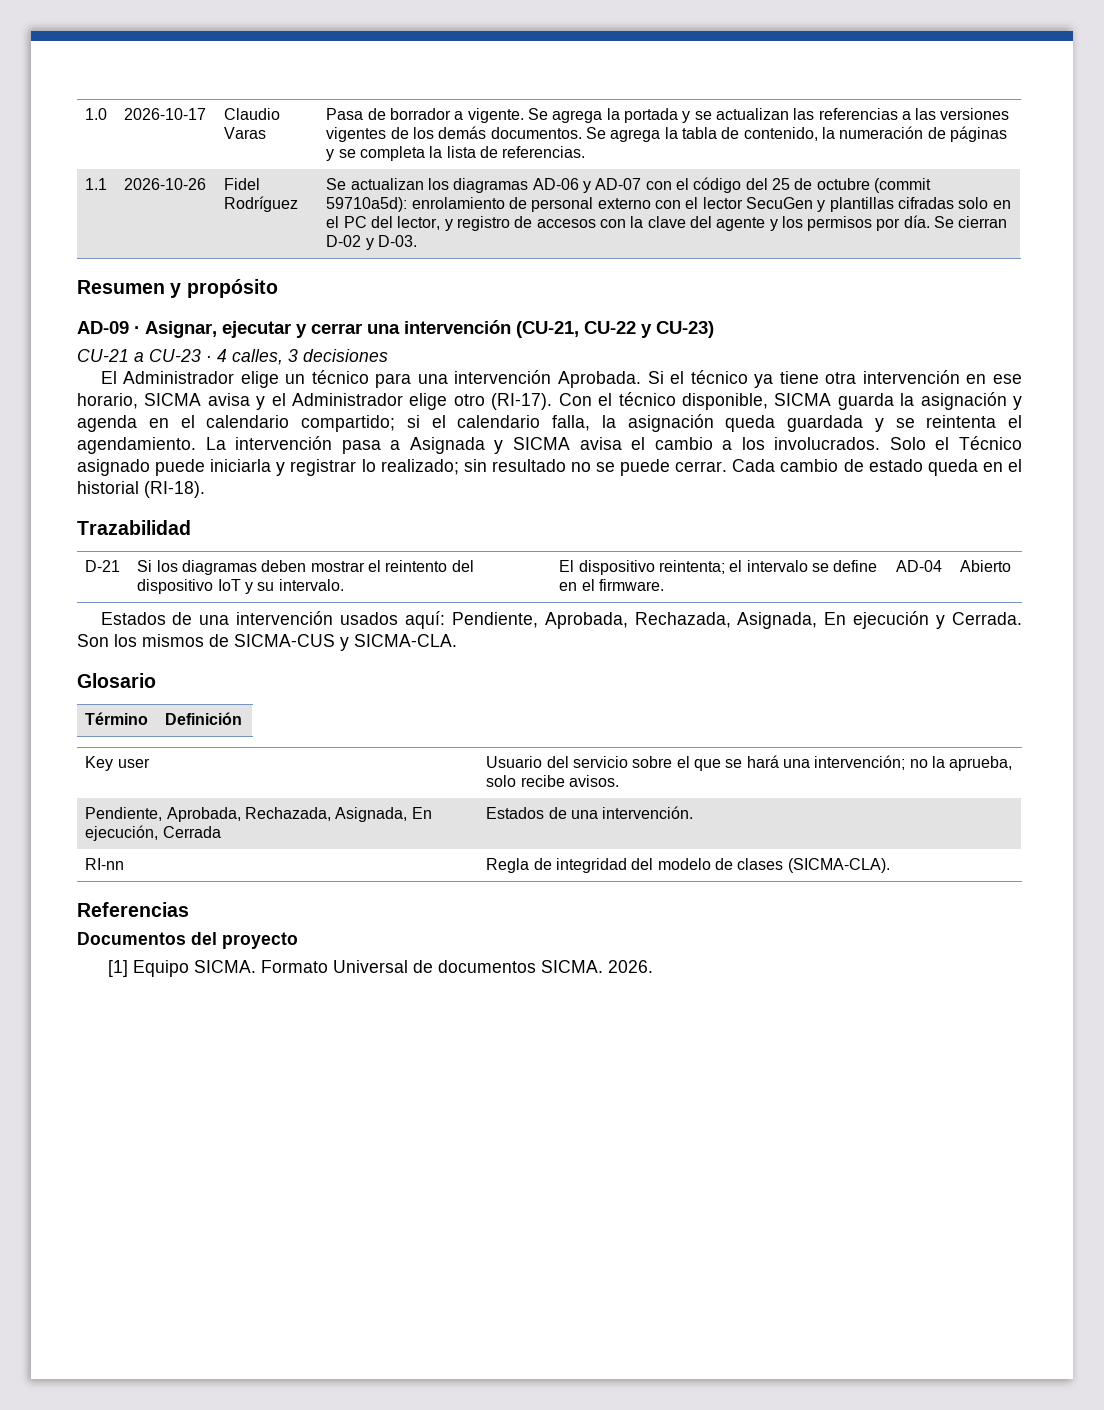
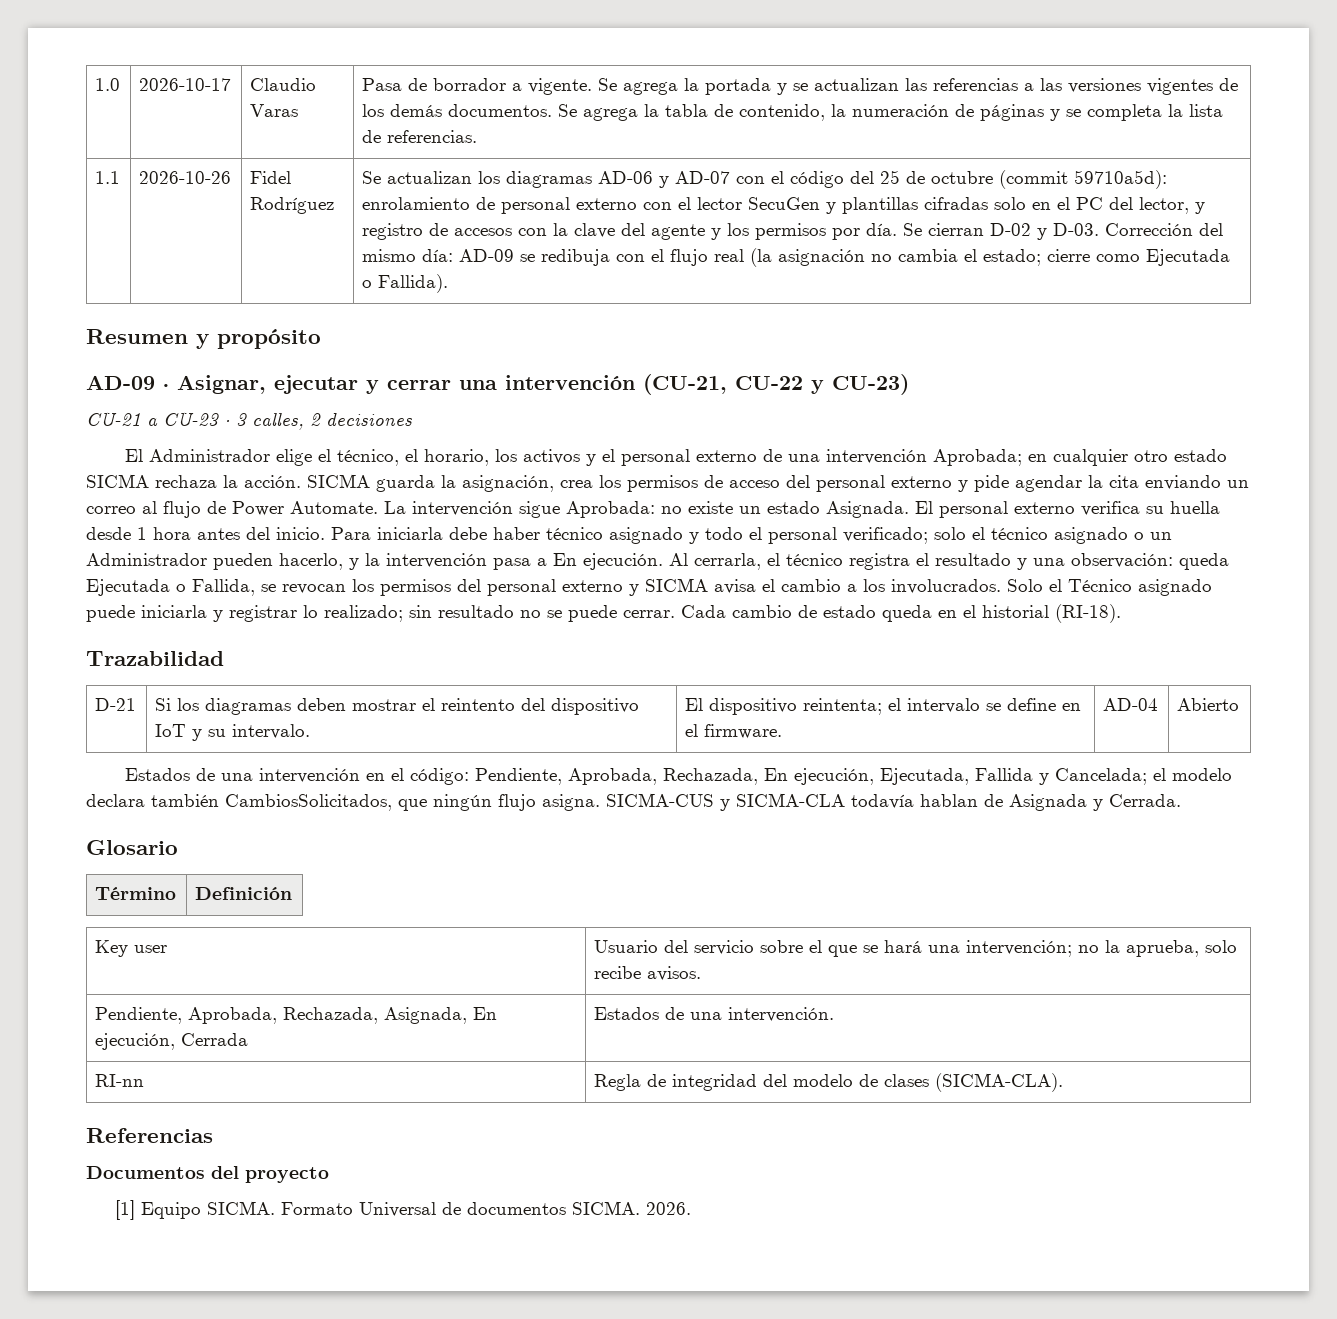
+ Corrección del mismo día: AD-09 se redibuja con el flujo real (la asignación no cambia el estado; cierre como Ejecutada o Fallida).
- CU-21 a CU-23 · 4 calles, 3 decisiones
+ CU-21 a CU-23 · 3 calles, 2 decisiones
- El Administrador elige un técnico para una intervención Aprobada. Si el técnico ya tiene otra intervención en ese horario, SICMA avisa y el Administrador elige otro (RI-17). Con el técnico disponible, SICMA guarda la asignación y agenda en el calendario compartido; si el calendario falla, la asignación queda guardada y se reintenta el agendamiento. La intervención pasa a Asignada y SICMA avisa el cambio a los involucrados.
+ El Administrador elige el técnico, el horario, los activos y el personal externo de una intervención Aprobada; en cualquier otro estado SICMA rechaza la acción. SICMA guarda la asignación, crea los permisos de acceso del personal externo y pide agendar la cita enviando un correo al flujo de Power Automate. La intervención sigue Aprobada: no existe un estado Asignada. El personal externo verifica su huella desde 1 hora antes del inicio. Para iniciarla debe haber técnico asignado y todo el personal verificado; solo el técnico asignado o un Administrador pueden hacerlo, y la intervención pasa a En ejecución. Al cerrarla, el técnico registra el resultado y una observación: queda Ejecutada o Fallida, se revocan los permisos del personal externo y SICMA avisa el cambio a los involucrados.
- Estados de una intervención usados aquí: Pendiente, Aprobada, Rechazada, Asignada, En ejecución y Cerrada. Son los mismos de SICMA-CUS y SICMA-CLA.
+ Estados de una intervención en el código: Pendiente, Aprobada, Rechazada, En ejecución, Ejecutada, Fallida y Cancelada; el modelo declara también CambiosSolicitados, que ningún flujo asigna. SICMA-CUS y SICMA-CLA todavía hablan de Asignada y Cerrada.

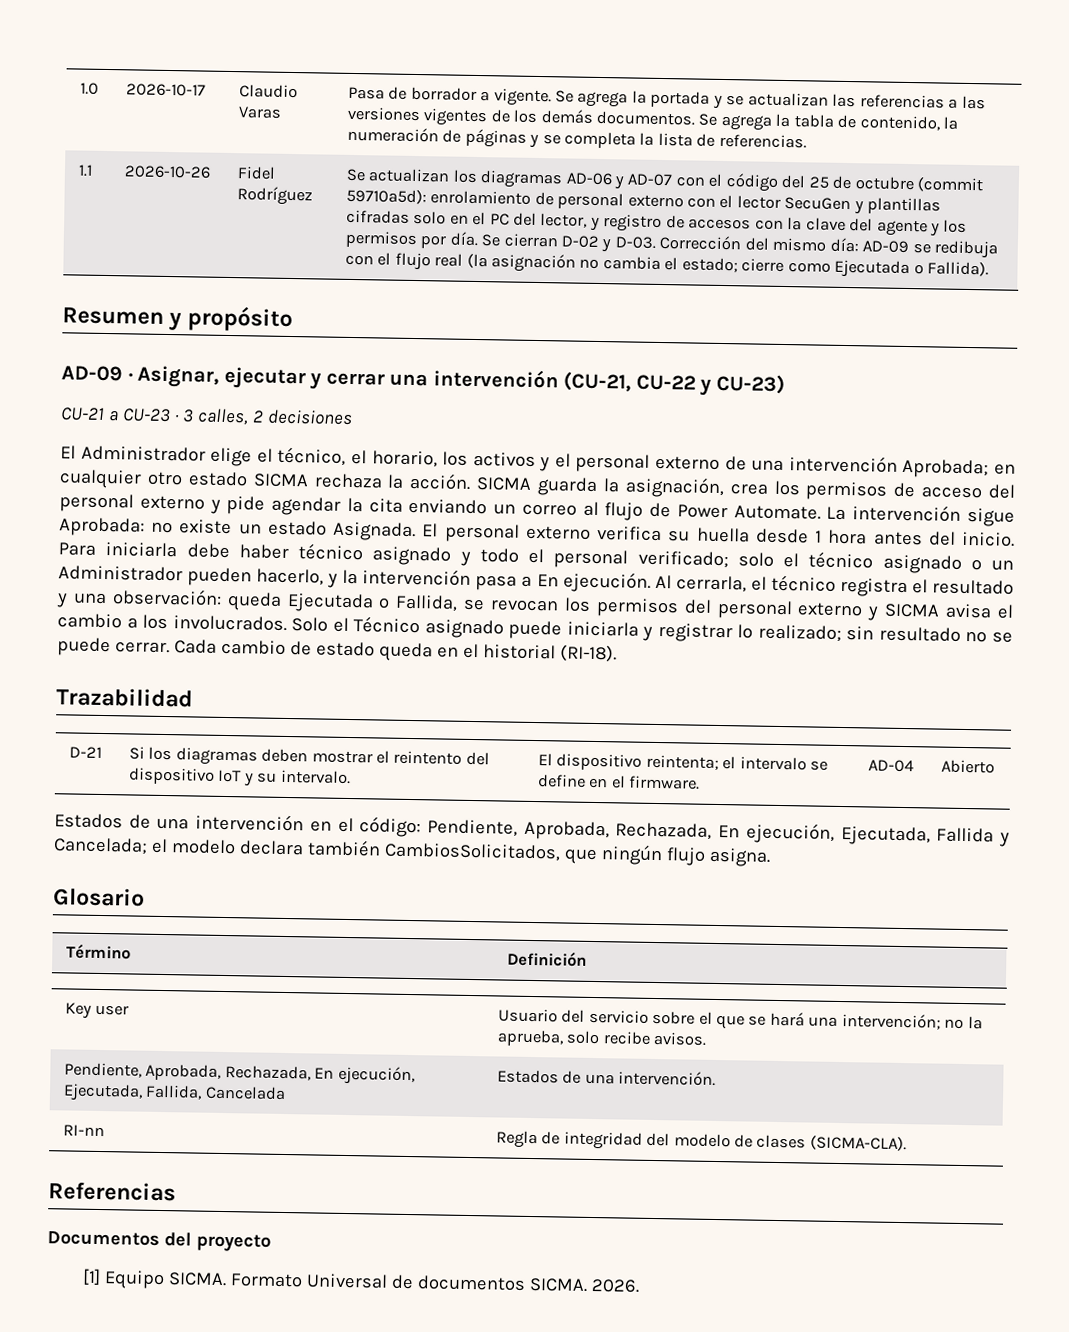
- SICMA-CUS y SICMA-CLA todavía hablan de Asignada y Cerrada.
- Pendiente, Aprobada, Rechazada, Asignada, En ejecución, Cerrada | Estados de una intervención.
+ Pendiente, Aprobada, Rechazada, En ejecución, Ejecutada, Fallida, Cancelada | Estados de una intervención.

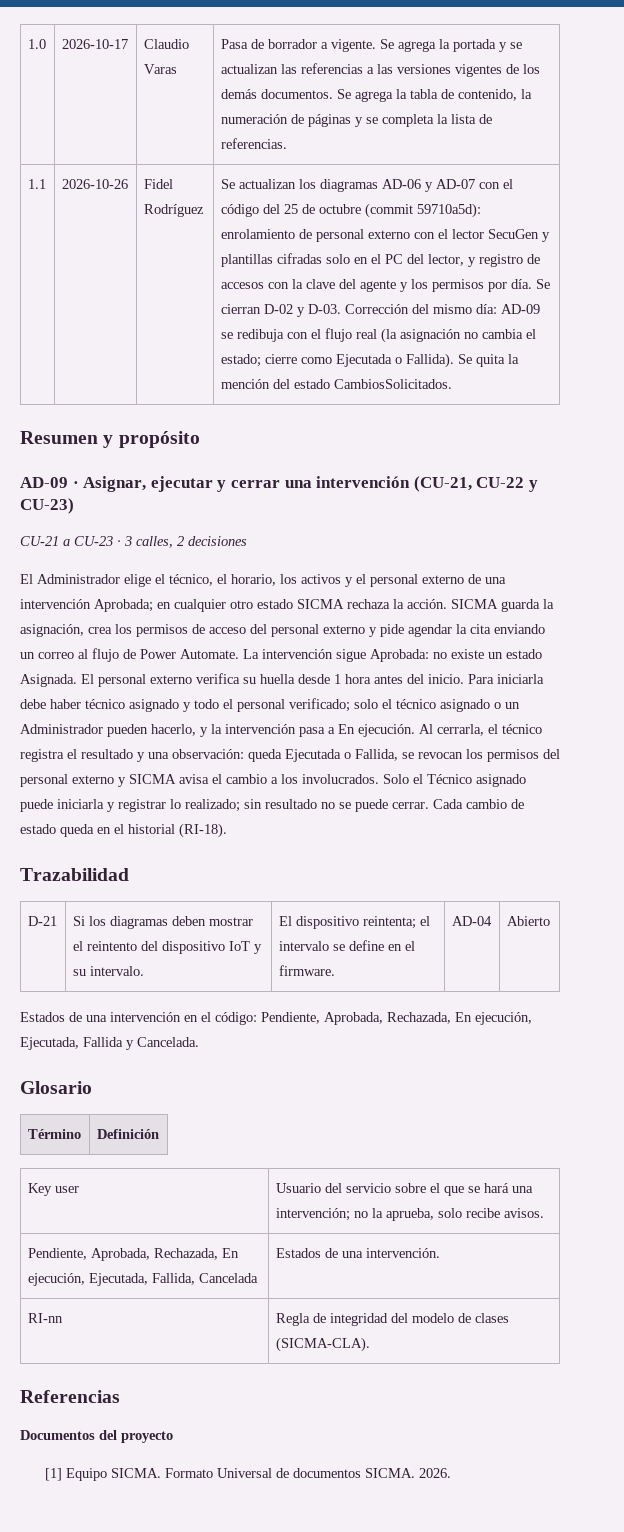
+ Se quita la mención del estado CambiosSolicitados.
- Estados de una intervención en el código: Pendiente, Aprobada, Rechazada, En ejecución, Ejecutada, Fallida y Cancelada; el modelo declara también CambiosSolicitados, que ningún flujo asigna.
+ Estados de una intervención en el código: Pendiente, Aprobada, Rechazada, En ejecución, Ejecutada, Fallida y Cancelada.

